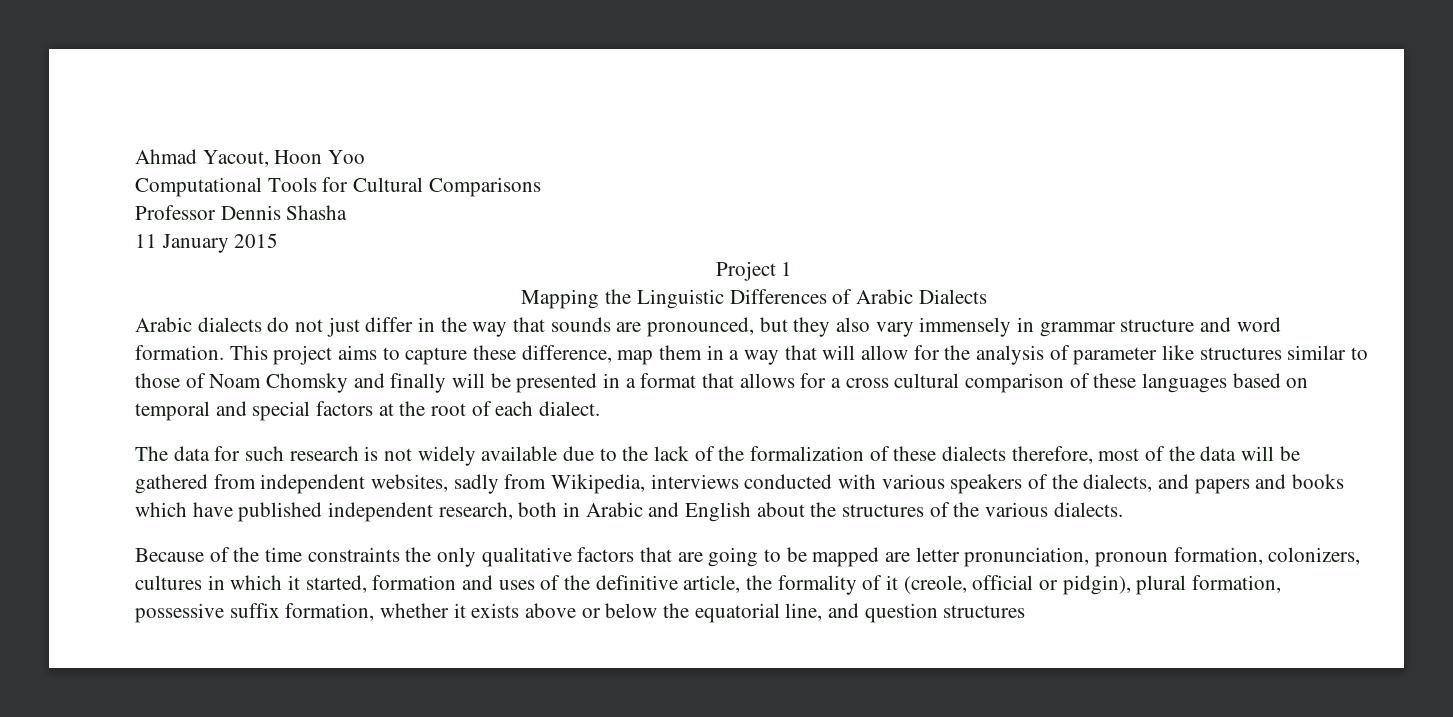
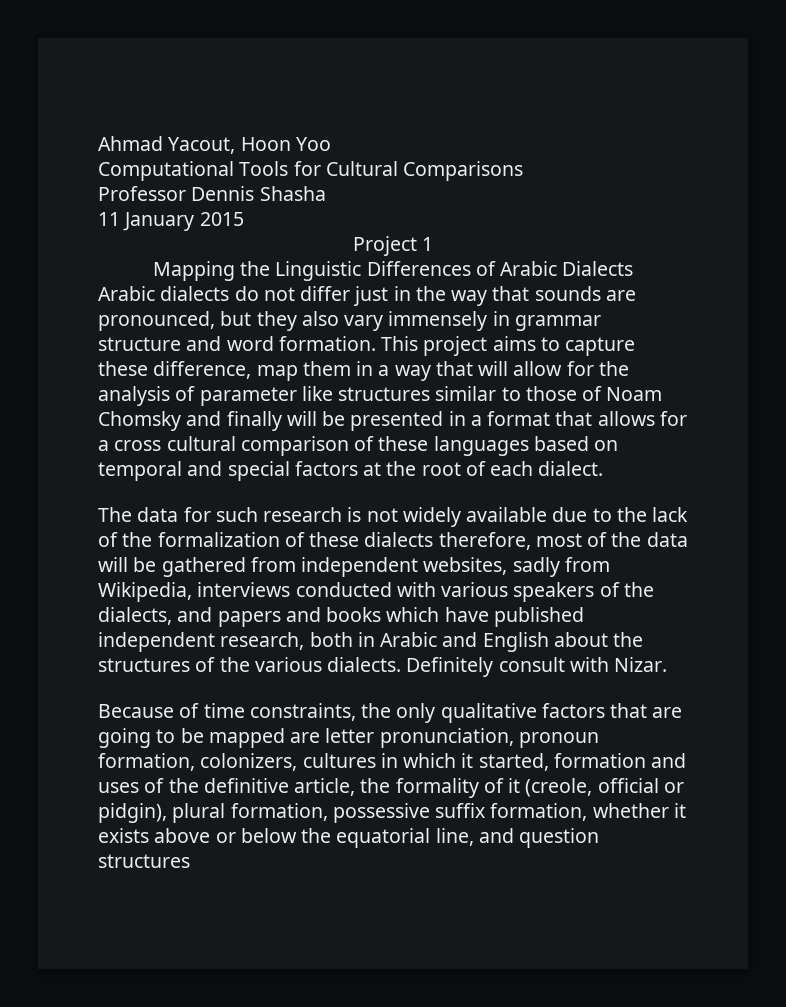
- Arabic dialects do not just differ in the way that sounds are pronounced, but they also vary immensely in grammar structure and word formation.
+ Arabic dialects do not differ just in the way that sounds are pronounced, but they also vary immensely in grammar structure and word formation.
+ Definitely consult with Nizar.
- Because of the time constraints the only qualitative factors that are going to be mapped are letter pronunciation, pronoun formation, colonizers, cultures in which it started, formation and uses of the definitive article, the formality of it (creole, official or pidgin), plural formation, possessive suffix formation, whether it exists above or below the equatorial line, and question structures
+ Because of time constraints, the only qualitative factors that are going to be mapped are letter pronunciation, pronoun formation, colonizers, cultures in which it started, formation and uses of the definitive article, the formality of it (creole, official or pidgin), plural formation, possessive suffix formation, whether it exists above or below the equatorial line, and question structures

